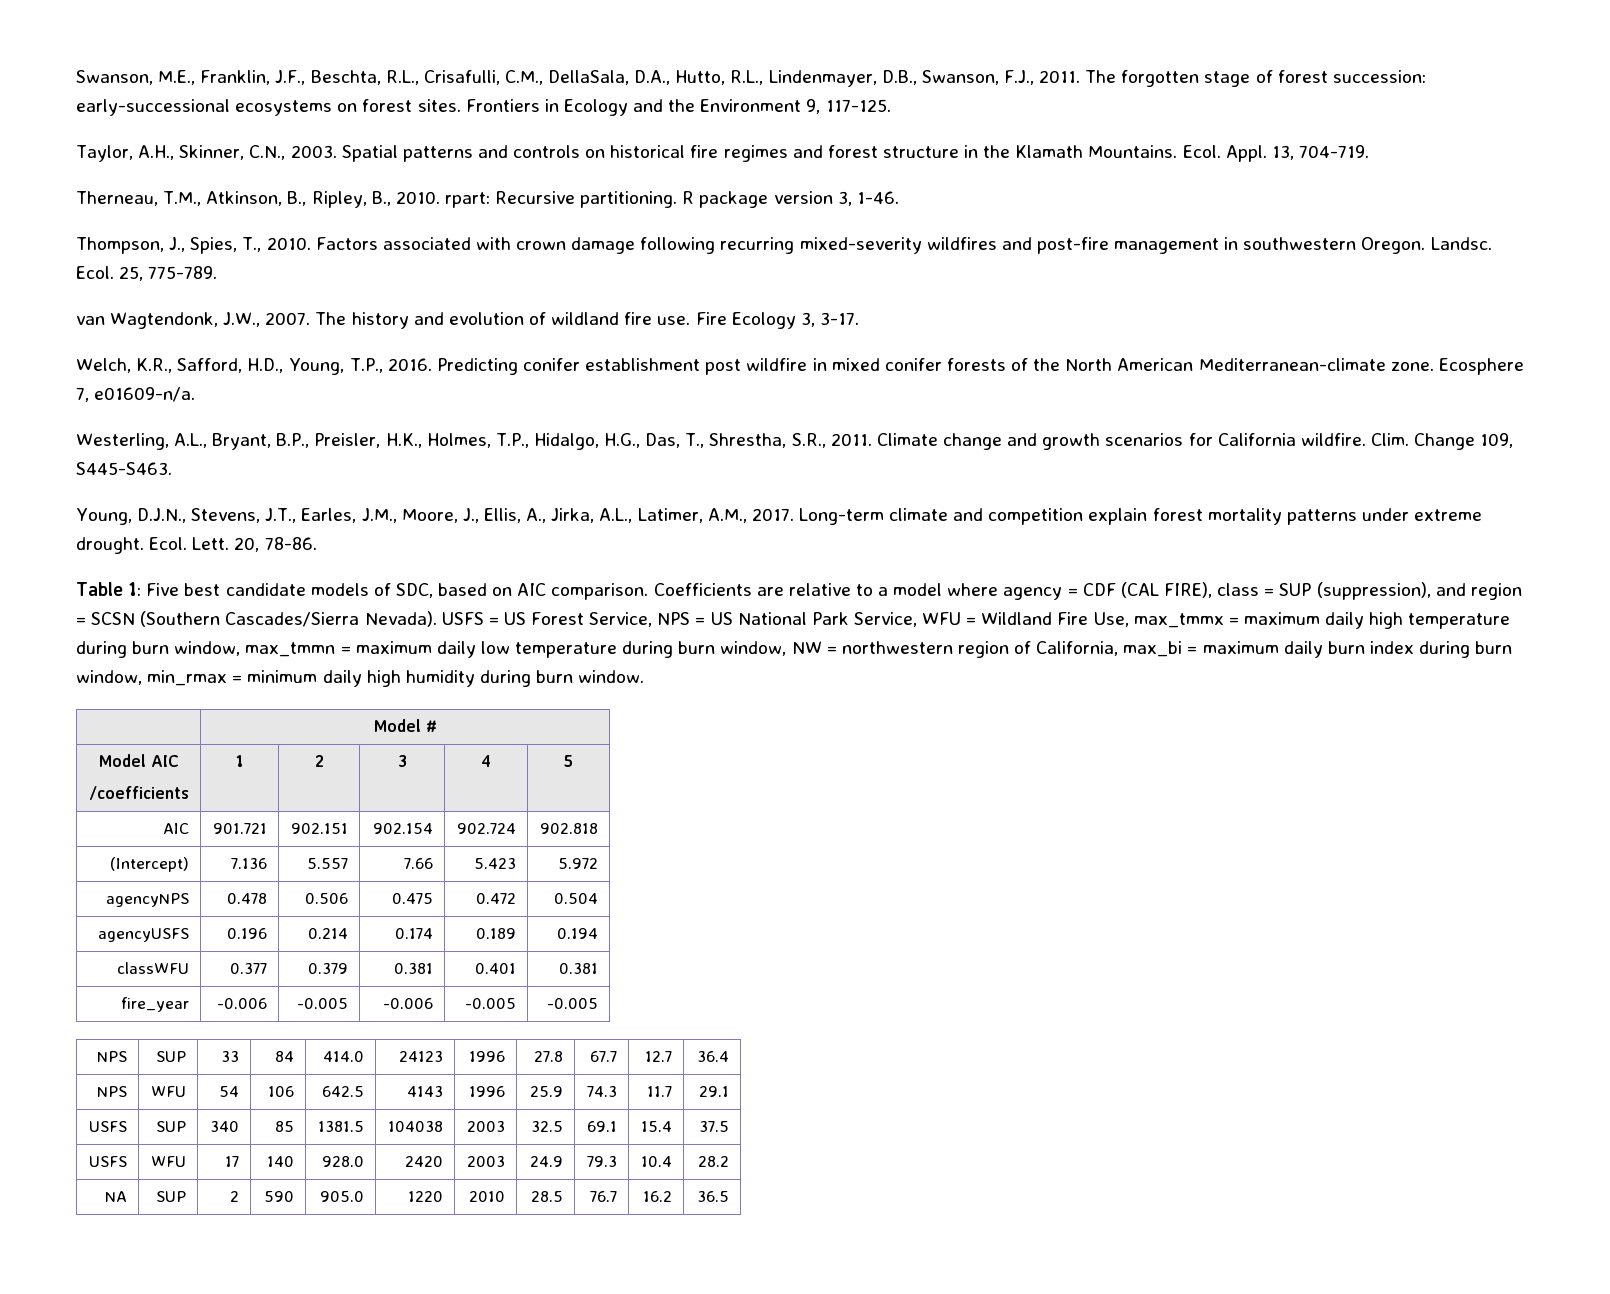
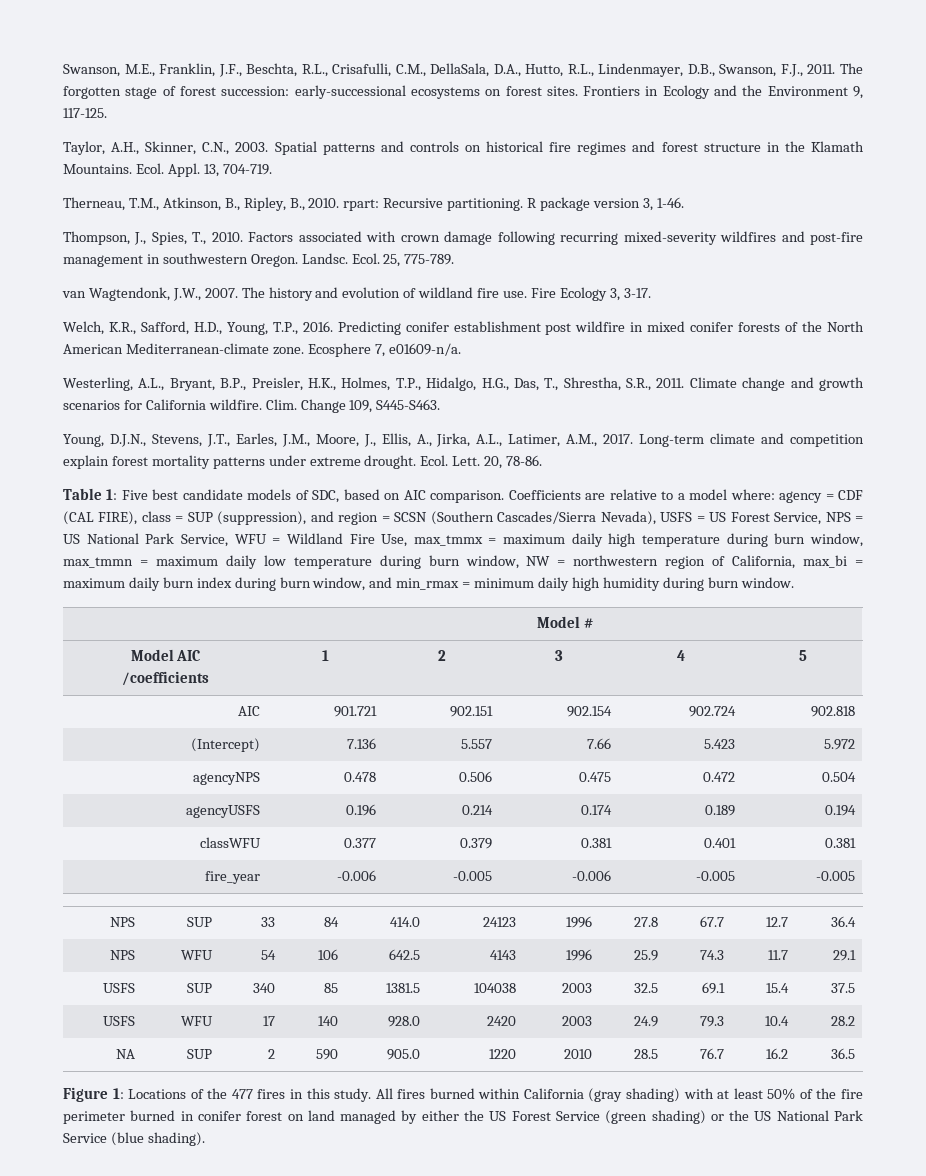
- Coefficients are relative to a model where agency = CDF (CAL FIRE), class = SUP (suppression), and region = SCSN (Southern Cascades/Sierra Nevada). USFS = US Forest Service, NPS = US National Park Service, WFU = Wildland Fire Use, max_tmmx = maximum daily high temperature during burn window, max_tmmn = maximum daily low temperature during burn window, NW = northwestern region of California, max_bi = maximum daily burn index during burn window, min_rmax = minimum daily high humidity during burn window.
+ Coefficients are relative to a model where: agency = CDF (CAL FIRE), class = SUP (suppression), and region = SCSN (Southern Cascades/Sierra Nevada), USFS = US Forest Service, NPS = US National Park Service, WFU = Wildland Fire Use, max_tmmx = maximum daily high temperature during burn window, max_tmmn = maximum daily low temperature during burn window, NW = northwestern region of California, max_bi = maximum daily burn index during burn window, and min_rmax = minimum daily high humidity during burn window.
+ Figure 1: Locations of the 477 fires in this study. All fires burned within California (gray shading) with at least 50% of the fire perimeter burned in conifer forest on land managed by either the US Forest Service (green shading) or the US National Park Service (blue shading).

